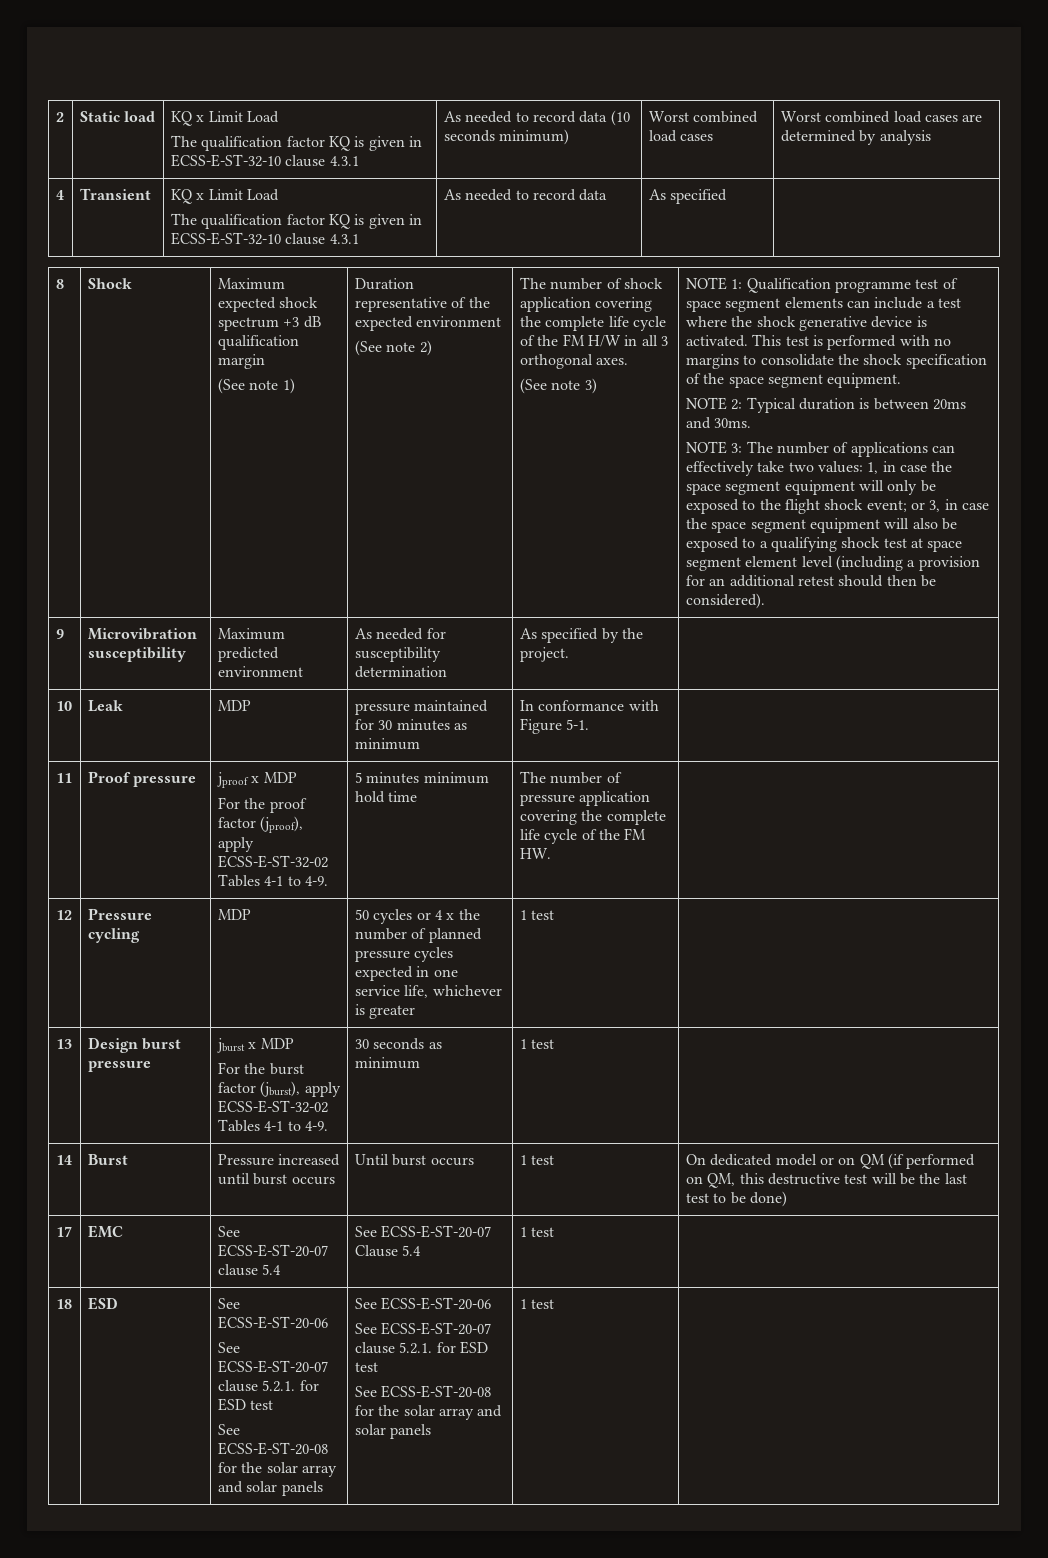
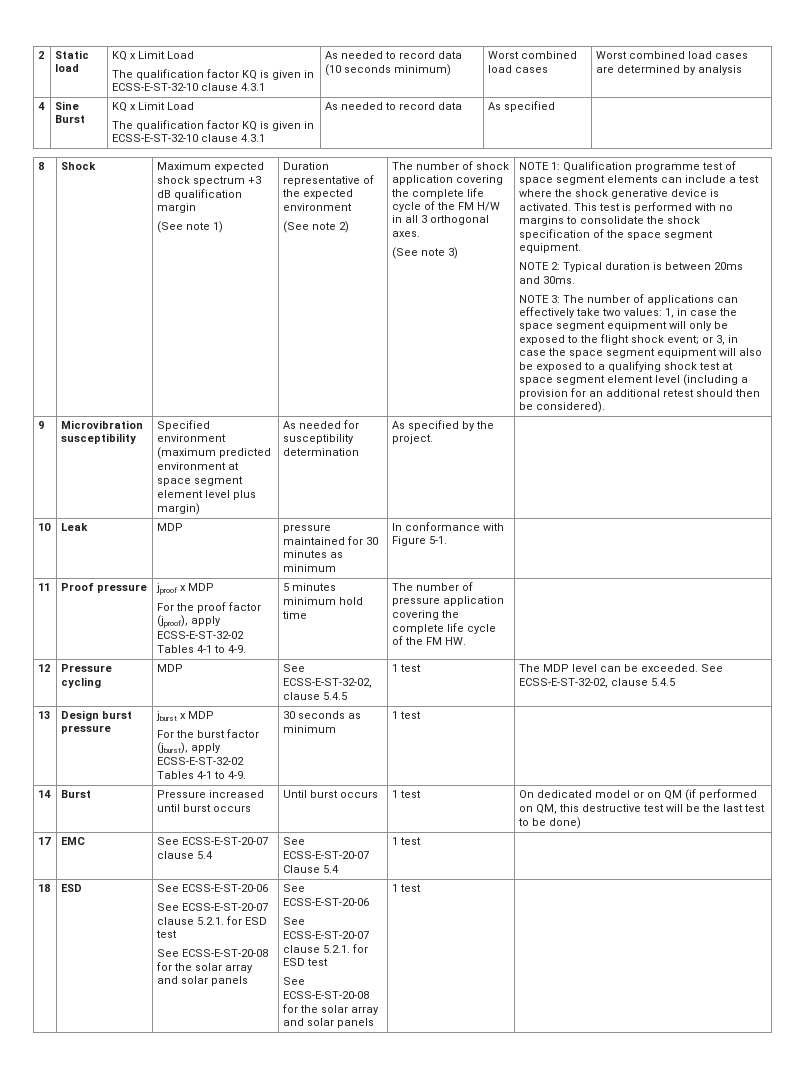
- 4 | Transient | KQ x Limit Load
+ 4 | Sine Burst | KQ x Limit Load
- 9 | Microvibration susceptibility | Maximum predicted environment | As needed for susceptibility determination | As specified by the project. |
+ 9 | Microvibration susceptibility | Specified environment (maximum predicted environment at space segment element level plus margin) | As needed for susceptibility determination | As specified by the project. |
- 12 | Pressure cycling | MDP | 50 cycles or 4 x the number of planned pressure cycles expected in one service life, whichever is greater | 1 test |
+ 12 | Pressure cycling | MDP | See ECSS-E-ST-32-02, clause 5.4.5 | 1 test | The MDP level can be exceeded. See ECSS-E-ST-32-02, clause 5.4.5

